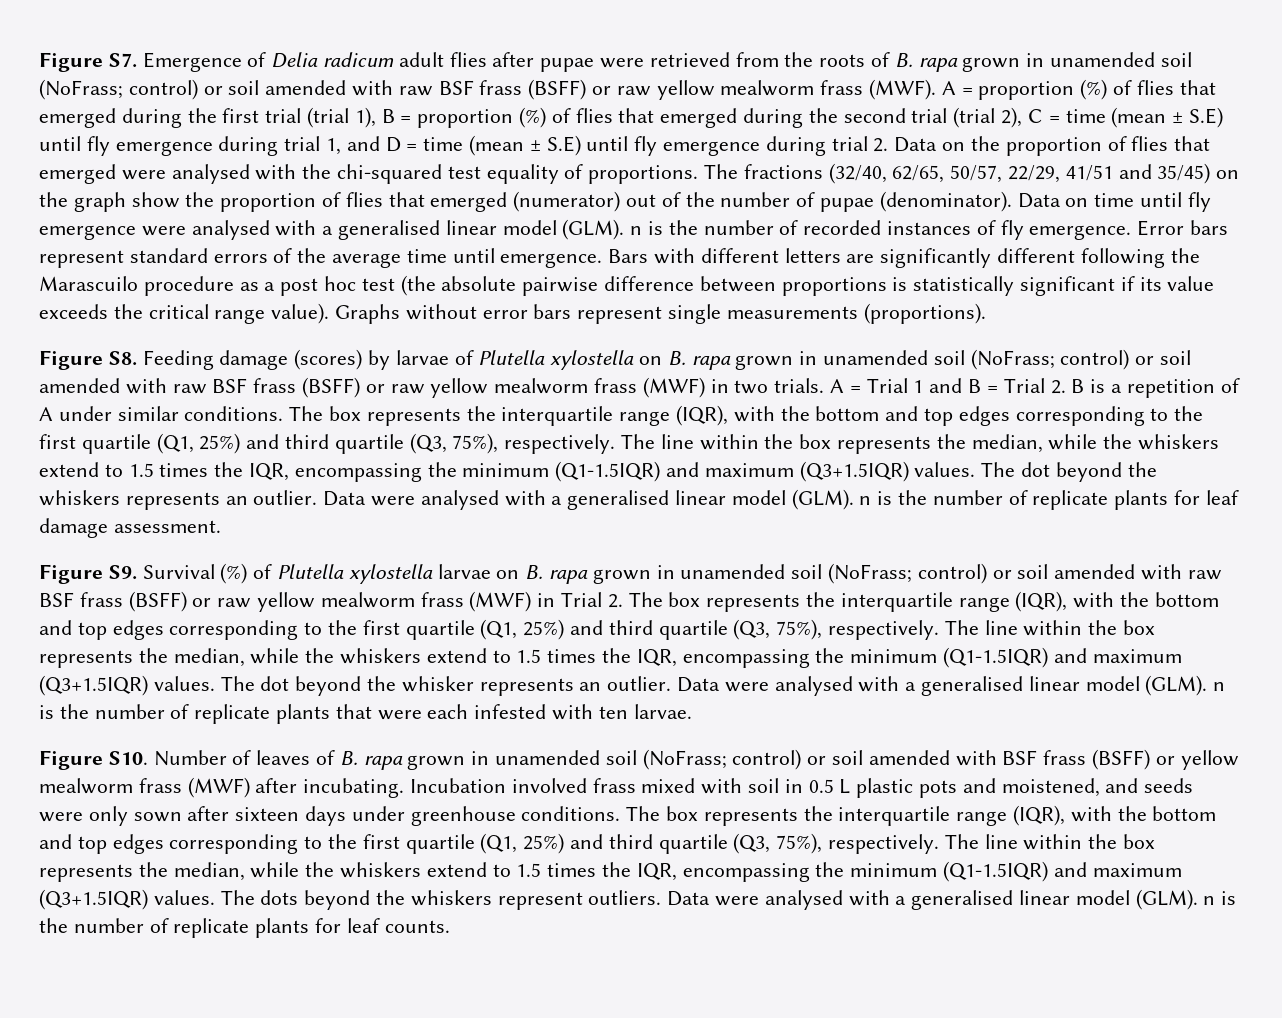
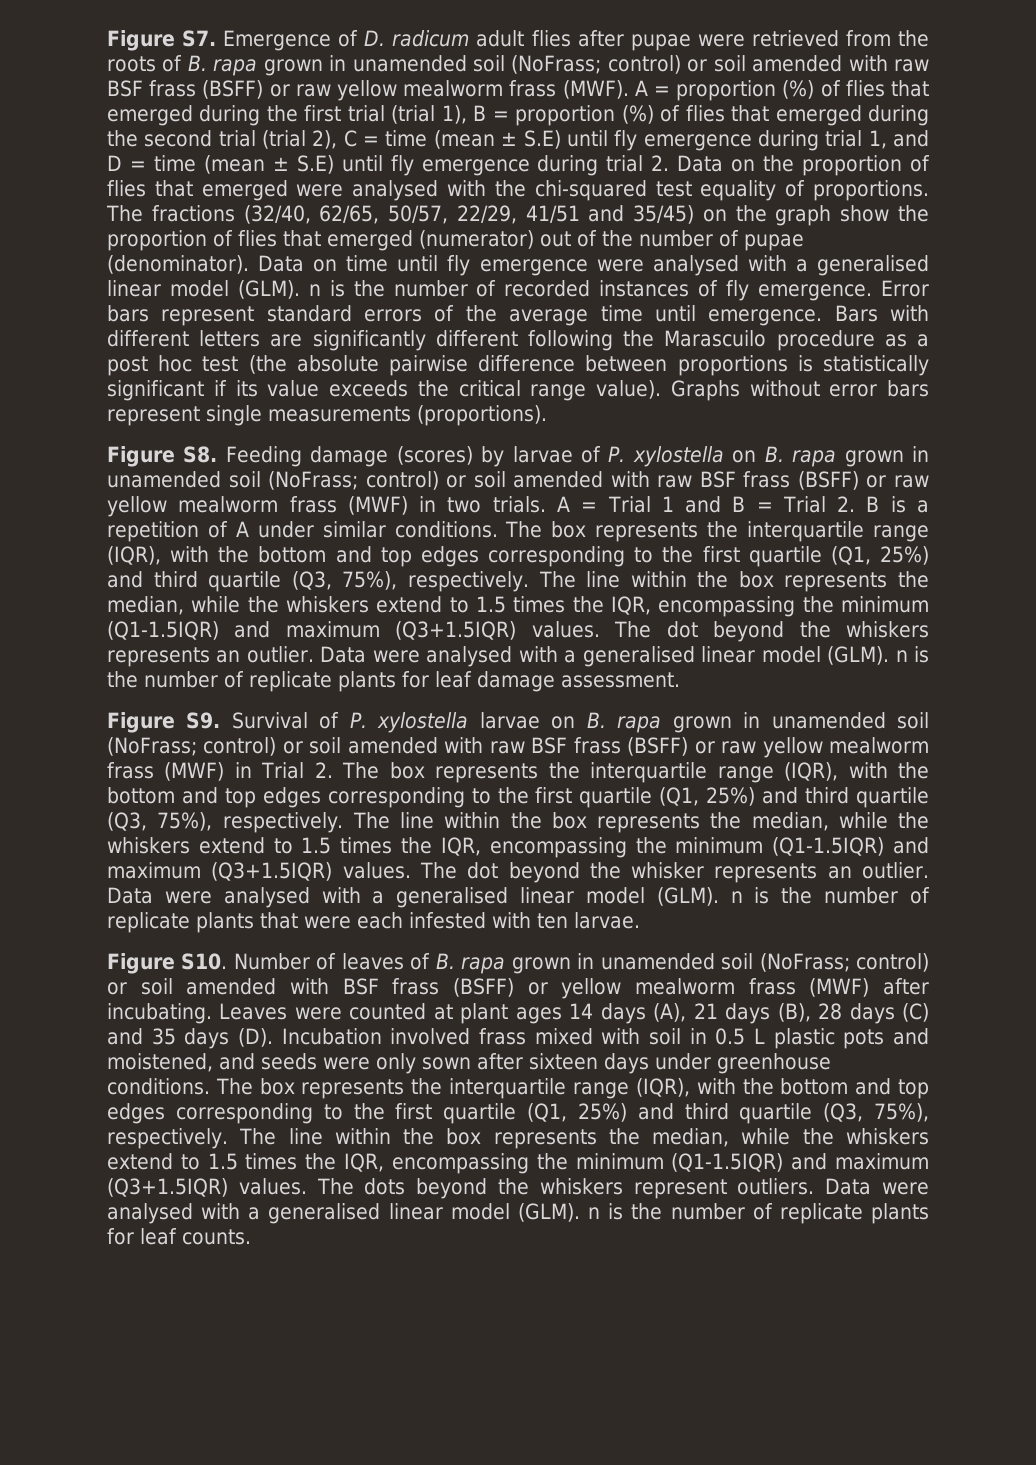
- Figure S7. Emergence of Delia radicum adult flies after pupae were retrieved from the roots of B. rapa grown in unamended soil (NoFrass; control) or soil amended with raw BSF frass (BSFF) or raw yellow mealworm frass (MWF).
+ Figure S7. Emergence of D. radicum adult flies after pupae were retrieved from the roots of B. rapa grown in unamended soil (NoFrass; control) or soil amended with raw BSF frass (BSFF) or raw yellow mealworm frass (MWF).
- Figure S8. Feeding damage (scores) by larvae of Plutella xylostella on B. rapa grown in unamended soil (NoFrass; control) or soil amended with raw BSF frass (BSFF) or raw yellow mealworm frass (MWF) in two trials.
+ Figure S8. Feeding damage (scores) by larvae of P. xylostella on B. rapa grown in unamended soil (NoFrass; control) or soil amended with raw BSF frass (BSFF) or raw yellow mealworm frass (MWF) in two trials.
- Figure S9. Survival (%) of Plutella xylostella larvae on B. rapa grown in unamended soil (NoFrass; control) or soil amended with raw BSF frass (BSFF) or raw yellow mealworm frass (MWF) in Trial 2. The box represents the interquartile range (IQR), with the bottom and top edges corresponding to the first quartile (Q1, 25%) and third quartile (Q3, 75%), respectively.
+ Figure S9. Survival of P. xylostella larvae on B. rapa grown in unamended soil (NoFrass; control) or soil amended with raw BSF frass (BSFF) or raw yellow mealworm frass (MWF) in Trial 2. The box represents the interquartile range (IQR), with the bottom and top edges corresponding to the first quartile (Q1, 25%) and third quartile (Q3, 75%), respectively.
- Incubation involved frass mixed with soil in 0.5 L plastic pots and moistened, and seeds were only sown after sixteen days under greenhouse conditions.
+ Leaves were counted at plant ages 14 days (A), 21 days (B), 28 days (C) and 35 days (D). Incubation involved frass mixed with soil in 0.5 L plastic pots and moistened, and seeds were only sown after sixteen days under greenhouse conditions.

